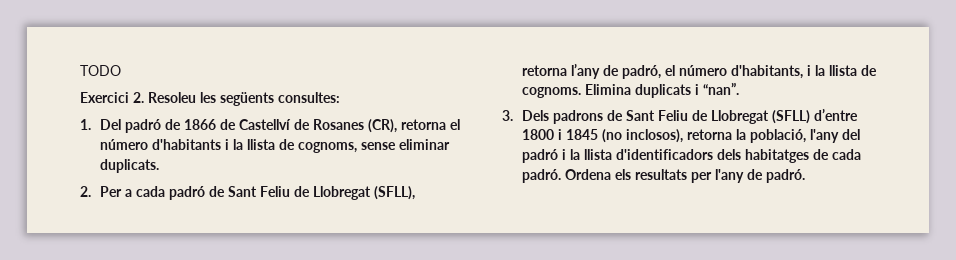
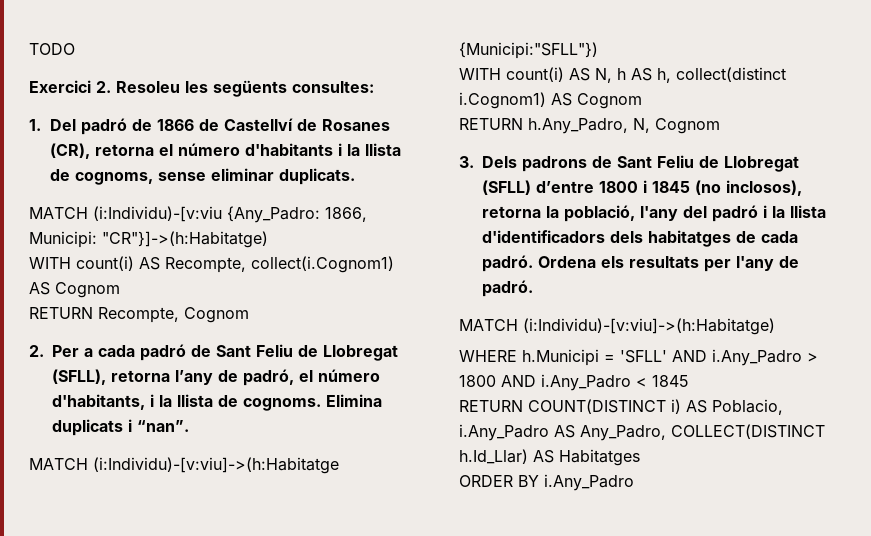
+ MATCH (i:Individu)-[v:viu {Any_Padro: 1866, Municipi: "CR"}]->(h:Habitatge)
+ WITH count(i) AS Recompte, collect(i.Cognom1) AS Cognom
+ RETURN Recompte, Cognom
+ MATCH (i:Individu)-[v:viu]->(h:Habitatge {Municipi:"SFLL"})
+ WITH count(i) AS N, h AS h, collect(distinct i.Cognom1) AS Cognom
+ RETURN h.Any_Padro, N, Cognom
+ MATCH (i:Individu)-[v:viu]->(h:Habitatge)
+ WHERE h.Municipi = 'SFLL' AND i.Any_Padro > 1800 AND i.Any_Padro < 1845
+ RETURN COUNT(DISTINCT i) AS Poblacio, i.Any_Padro AS Any_Padro, COLLECT(DISTINCT h.Id_Llar) AS Habitatges
+ ORDER BY i.Any_Padro

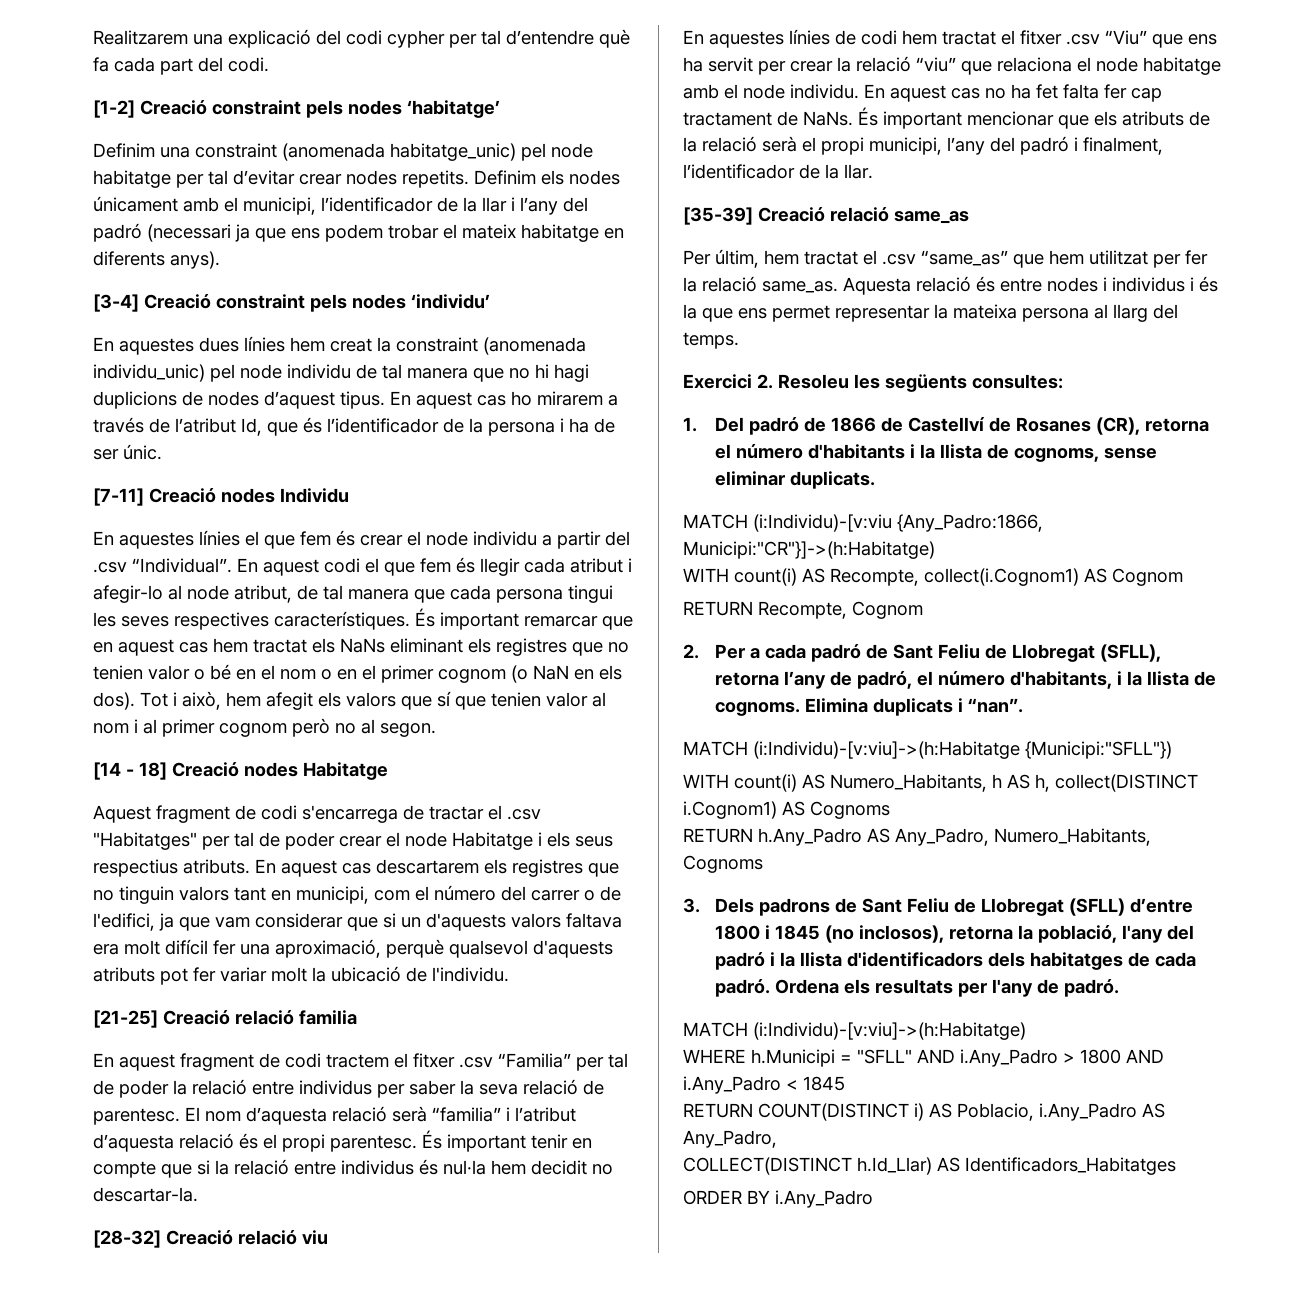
- TODO
+ Realitzarem una explicació del codi cypher per tal d’entendre què fa cada part del codi.
+ [1-2] Creació constraint pels nodes ‘habitatge’
+ Definim una constraint (anomenada habitatge_unic) pel node habitatge per tal d’evitar crear nodes repetits. Definim els nodes únicament amb el municipi, l’identificador de la llar i l’any del padró (necessari ja que ens podem trobar el mateix habitatge en diferents anys).
+ [3-4] Creació constraint pels nodes ‘individu’
+ En aquestes dues línies hem creat la constraint (anomenada individu_unic) pel node individu de tal manera que no hi hagi duplicions de nodes d’aquest tipus. En aquest cas ho mirarem a través de l’atribut Id, que és l’identificador de la persona i ha de ser únic.
+ [7-11] Creació nodes Individu
+ En aquestes línies el que fem és crear el node individu a partir del .csv “Individual”. En aquest codi el que fem és llegir cada atribut i afegir-lo al node atribut, de tal manera que cada persona tingui les seves respectives característiques. És important remarcar que en aquest cas hem tractat els NaNs eliminant els registres que no tenien valor o bé en el nom o en el primer cognom (o NaN en els dos). Tot i això, hem afegit els valors que sí que tenien valor al nom i al primer cognom però no al segon.
+ [14 - 18] Creació nodes Habitatge
+ Aquest fragment de codi s'encarrega de tractar el .csv "Habitatges" per tal de poder crear el node Habitatge i els seus respectius atributs. En aquest cas descartarem els registres que no tinguin valors tant en municipi, com el número del carrer o de l'edifici, ja que vam considerar que si un d'aquests valors faltava era molt difícil fer una aproximació, perquè qualsevol d'aquests atributs pot fer variar molt la ubicació de l'individu.
+ [21-25] Creació relació familia
+ En aquest fragment de codi tractem el fitxer .csv “Familia” per tal de poder la relació entre individus per saber la seva relació de parentesc. El nom d’aquesta relació serà “familia” i l’atribut d’aquesta relació és el propi parentesc. És important tenir en compte que si la relació entre individus és nul·la hem decidit no descartar-la.
+ [28-32] Creació relació viu
+ En aquestes línies de codi hem tractat el fitxer .csv “Viu” que ens ha servit per crear la relació “viu” que relaciona el node habitatge amb el node individu. En aquest cas no ha fet falta fer cap tractament de NaNs. És important mencionar que els atributs de la relació serà el propi municipi, l’any del padró i finalment, l’identificador de la llar.
+ [35-39] Creació relació same_as
+ Per últim, hem tractat el .csv “same_as” que hem utilitzat per fer la relació same_as. Aquesta relació és entre nodes i individus i és la que ens permet representar la mateixa persona al llarg del temps.
- MATCH (i:Individu)-[v:viu {Any_Padro: 1866, Municipi: "CR"}]->(h:Habitatge)
+ MATCH (i:Individu)-[v:viu {Any_Padro:1866, Municipi:"CR"}]->(h:Habitatge)
- WITH count(i) AS N, h AS h, collect(distinct i.Cognom1) AS Cognom
- RETURN h.Any_Padro, N, Cognom
+ WITH count(i) AS Numero_Habitants, h AS h, collect(DISTINCT i.Cognom1) AS Cognoms
+ RETURN h.Any_Padro AS Any_Padro, Numero_Habitants, Cognoms
- WHERE h.Municipi = 'SFLL' AND i.Any_Padro > 1800 AND i.Any_Padro < 1845
+ WHERE h.Municipi = "SFLL" AND i.Any_Padro > 1800 AND i.Any_Padro < 1845
- RETURN COUNT(DISTINCT i) AS Poblacio, i.Any_Padro AS Any_Padro, COLLECT(DISTINCT h.Id_Llar) AS Habitatges
+ RETURN COUNT(DISTINCT i) AS Poblacio, i.Any_Padro AS Any_Padro,
+ COLLECT(DISTINCT h.Id_Llar) AS Identificadors_Habitatges

